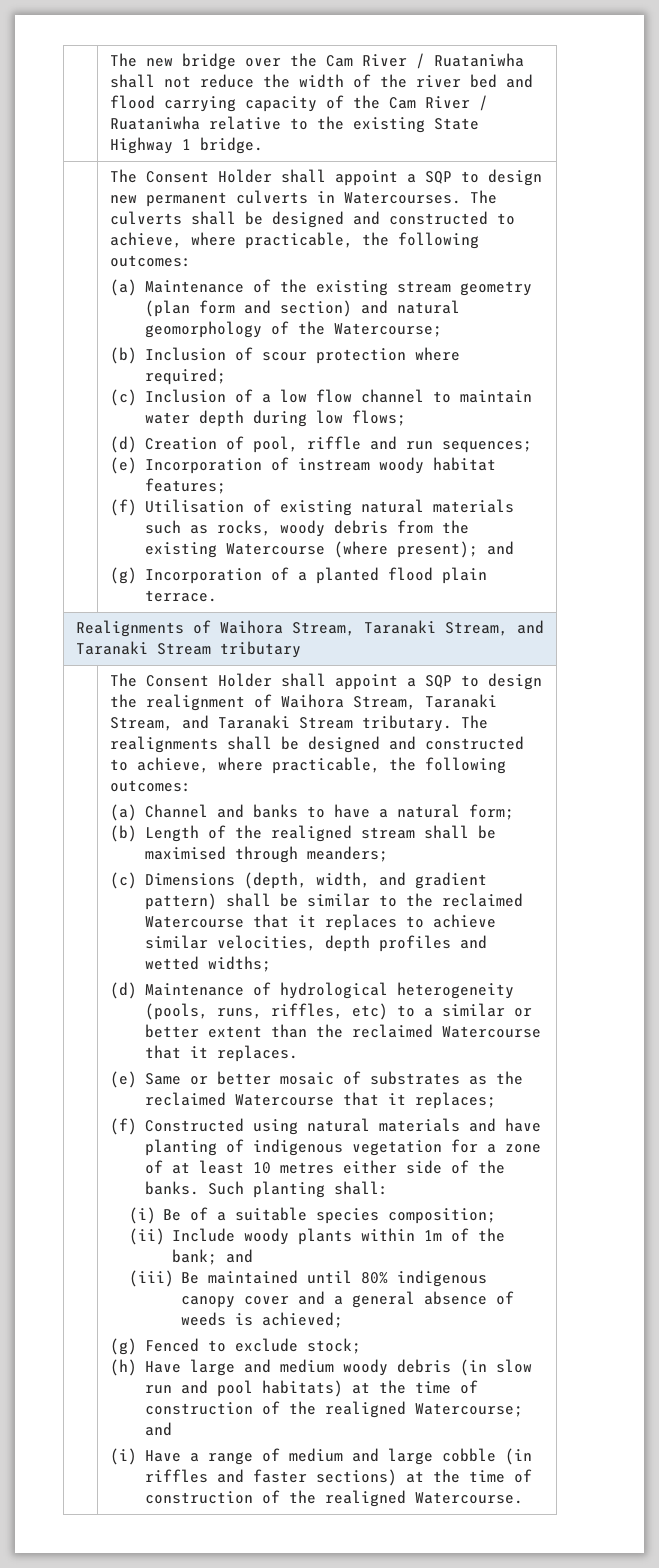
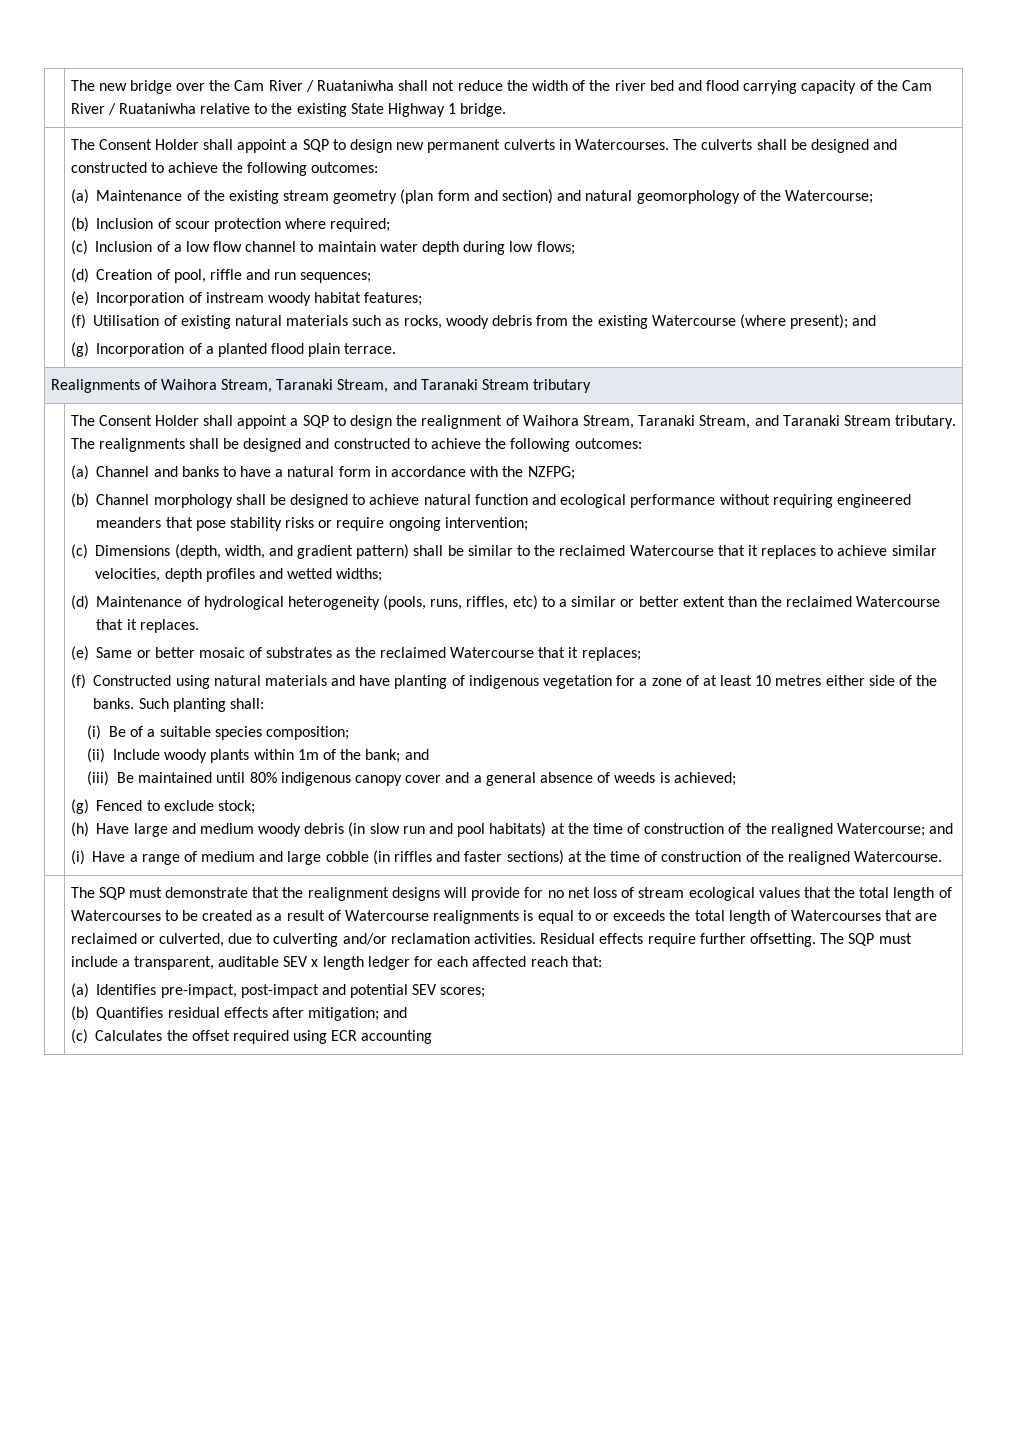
- The culverts shall be designed and constructed to achieve, where practicable, the following outcomes:
+ The culverts shall be designed and constructed to achieve the following outcomes:
- The realignments shall be designed and constructed to achieve, where practicable, the following outcomes:
+ The realignments shall be designed and constructed to achieve the following outcomes:
- (a) Channel and banks to have a natural form;
- (b) Length of the realigned stream shall be maximised through meanders;
+ (a) Channel and banks to have a natural form in accordance with the NZFPG;
+ (b) Channel morphology shall be designed to achieve natural function and ecological performance without requiring engineered meanders that pose stability risks or require ongoing intervention;
+ The SQP must demonstrate that the realignment designs will provide for no net loss of stream ecological values that the total length of Watercourses to be created as a result of Watercourse realignments is equal to or exceeds the total length of Watercourses that are reclaimed or culverted, due to culverting and/or reclamation activities. Residual effects require further offsetting. The SQP must include a transparent, auditable SEV x length ledger for each affected reach that:
+ (a) Identifies pre-impact, post-impact and potential SEV scores;
+ (b) Quantifies residual effects after mitigation; and
+ (c) Calculates the offset required using ECR accounting

